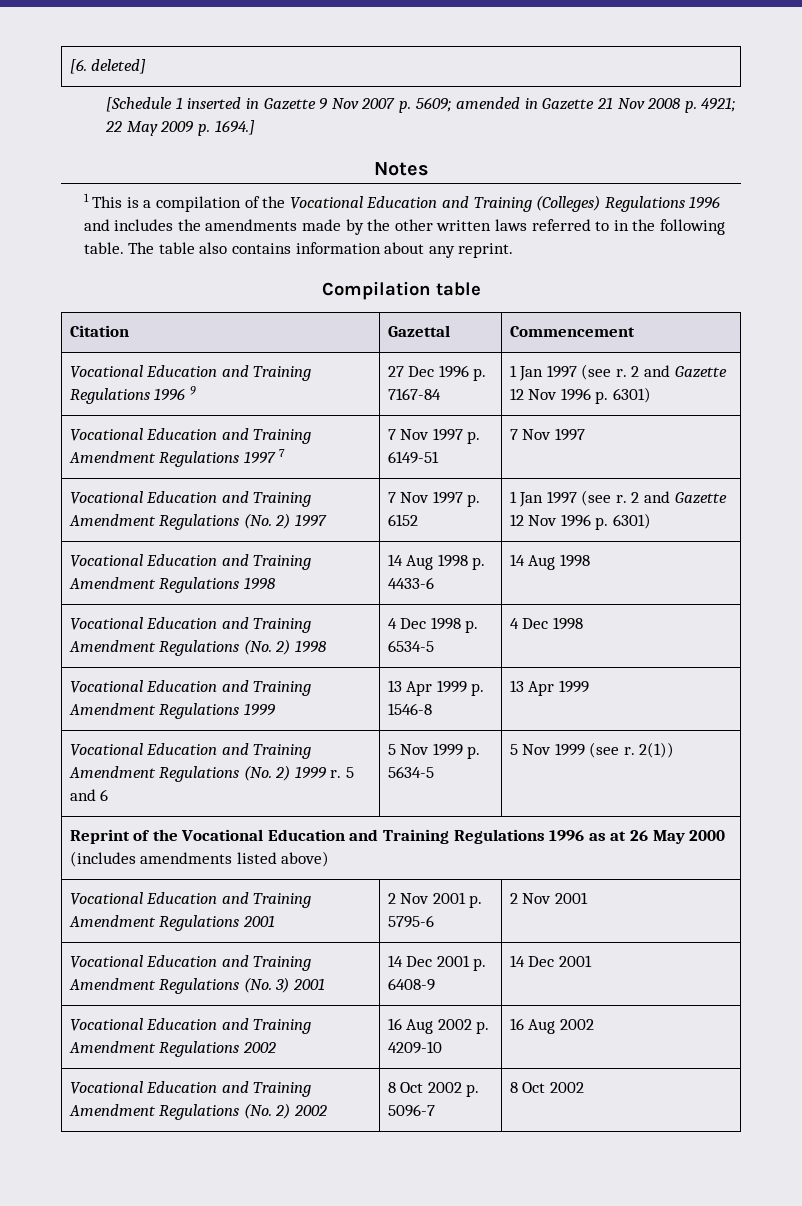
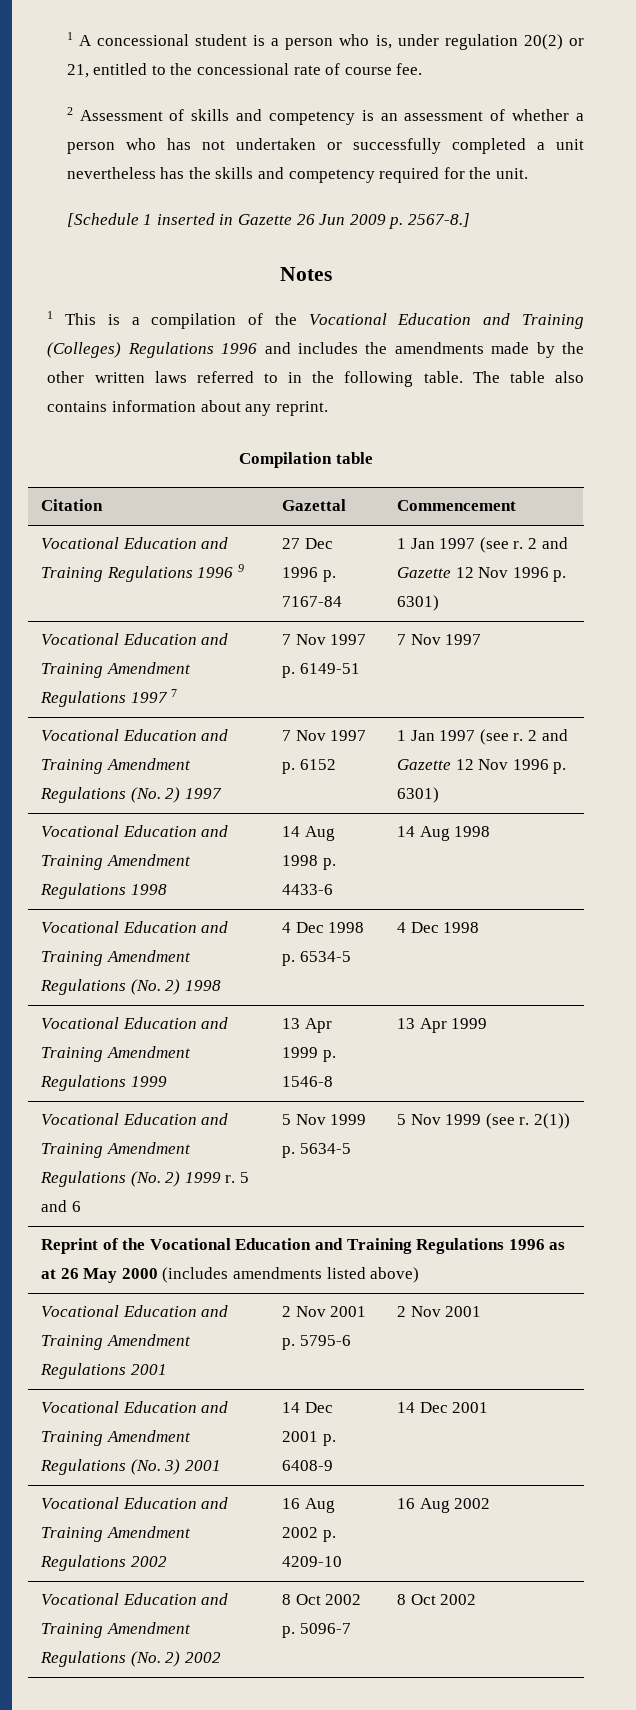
- [6. deleted]
+ 1 A concessional student is a person who is, under regulation 20(2) or 21, entitled to the concessional rate of course fee.
+ 2 Assessment of skills and competency is an assessment of whether a person who has not undertaken or successfully completed a unit nevertheless has the skills and competency required for the unit.
- [Schedule 1 inserted in Gazette 9 Nov 2007 p. 5609; amended in Gazette 21 Nov 2008 p. 4921; 22 May 2009 p. 1694.]
+ [Schedule 1 inserted in Gazette 26 Jun 2009 p. 2567-8.]

